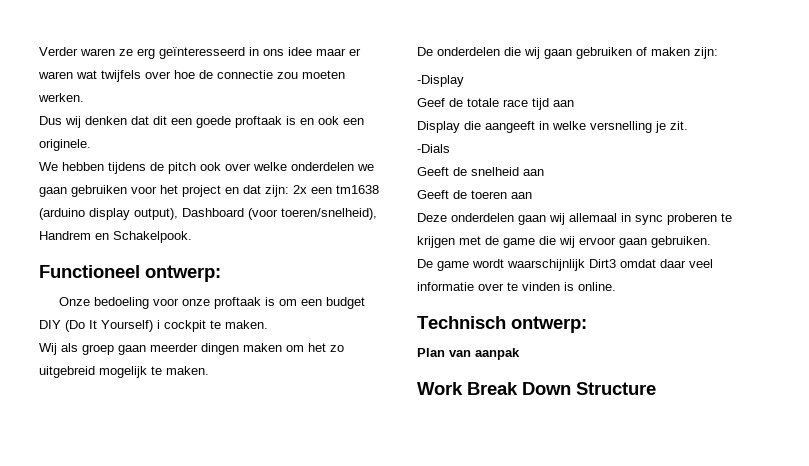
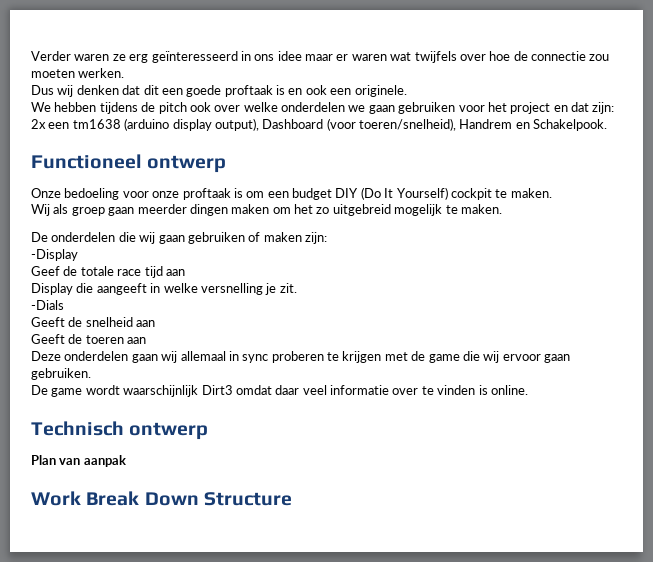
- Functioneel ontwerp:
+ Functioneel ontwerp
- Onze bedoeling voor onze proftaak is om een budget DIY (Do It Yourself) i cockpit te maken.
+ Onze bedoeling voor onze proftaak is om een budget DIY (Do It Yourself) cockpit te maken.
- Technisch ontwerp:
+ Technisch ontwerp

